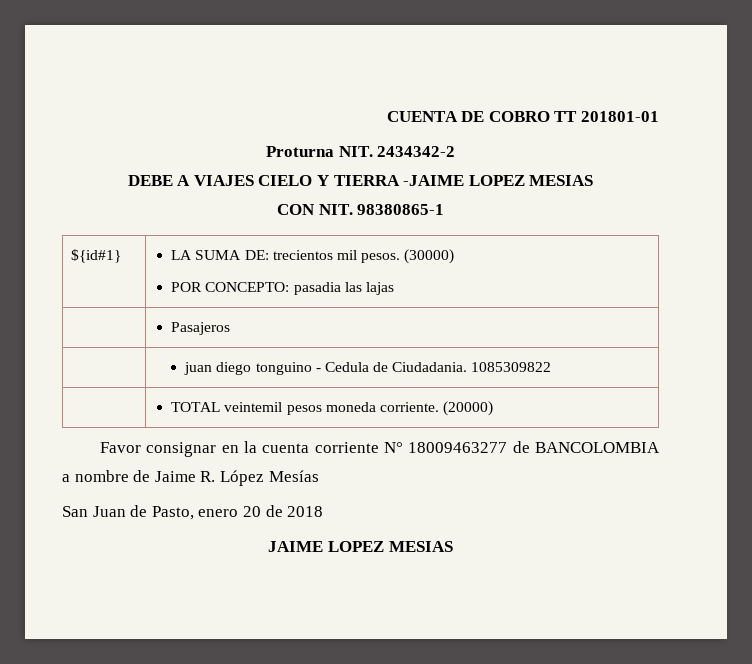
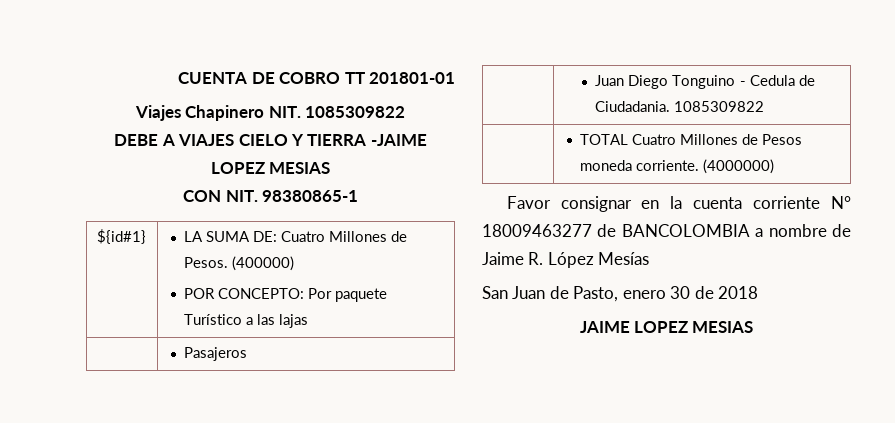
- Proturna NIT. 2434342-2
+ Viajes Chapinero NIT. 1085309822
- ${id#1} | LA SUMA DE: trecientos mil pesos. (30000)
- POR CONCEPTO: pasadia las lajas
+ ${id#1} | LA SUMA DE: Cuatro Millones de Pesos. (400000)
+ POR CONCEPTO: Por paquete Turístico a las lajas
- | juan diego tonguino - Cedula de Ciudadania. 1085309822
+ | Juan Diego Tonguino - Cedula de Ciudadania. 1085309822
- | TOTAL veintemil pesos moneda corriente. (20000)
+ | TOTAL Cuatro Millones de Pesos moneda corriente. (4000000)
- San Juan de Pasto, enero 20 de 2018
+ San Juan de Pasto, enero 30 de 2018

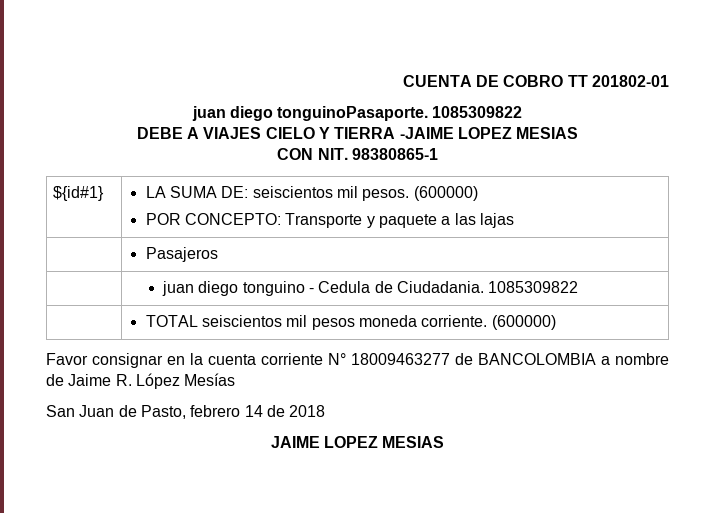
- CUENTA DE COBRO TT 201801-01
- Viajes Chapinero NIT. 1085309822
+ CUENTA DE COBRO TT 201802-01
+ juan diego tonguinoPasaporte. 1085309822
- ${id#1} | LA SUMA DE: Cuatro Millones de Pesos. (400000)
- POR CONCEPTO: Por paquete Turístico a las lajas
+ ${id#1} | LA SUMA DE: seiscientos mil pesos. (600000)
+ POR CONCEPTO: Transporte y paquete a las lajas
- | Juan Diego Tonguino - Cedula de Ciudadania. 1085309822
+ | juan diego tonguino - Cedula de Ciudadania. 1085309822
- | TOTAL Cuatro Millones de Pesos moneda corriente. (4000000)
+ | TOTAL seiscientos mil pesos moneda corriente. (600000)
- San Juan de Pasto, enero 30 de 2018
+ San Juan de Pasto, febrero 14 de 2018

